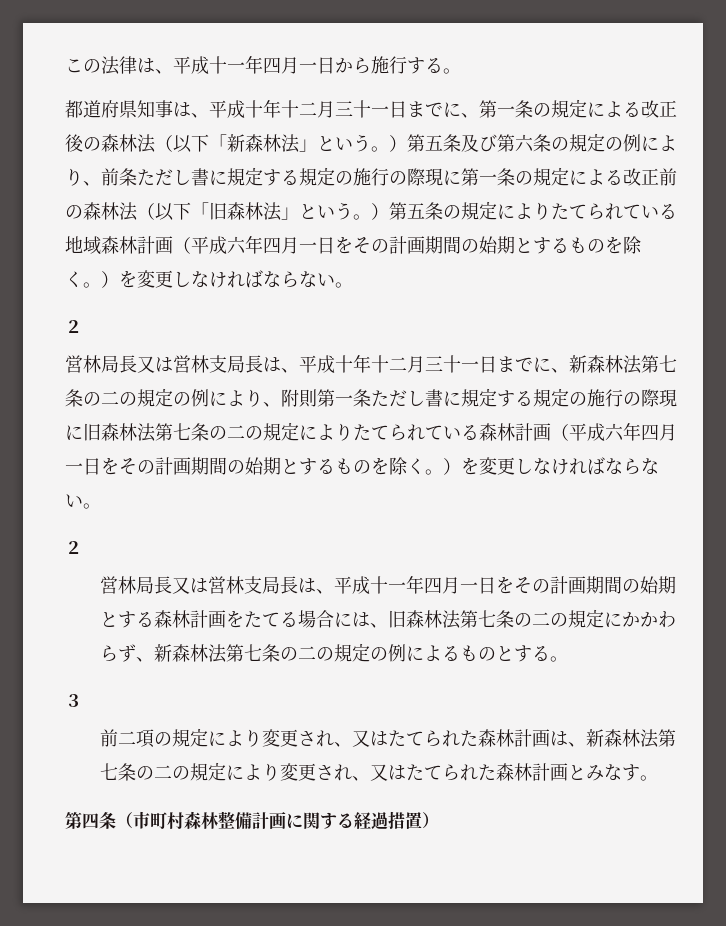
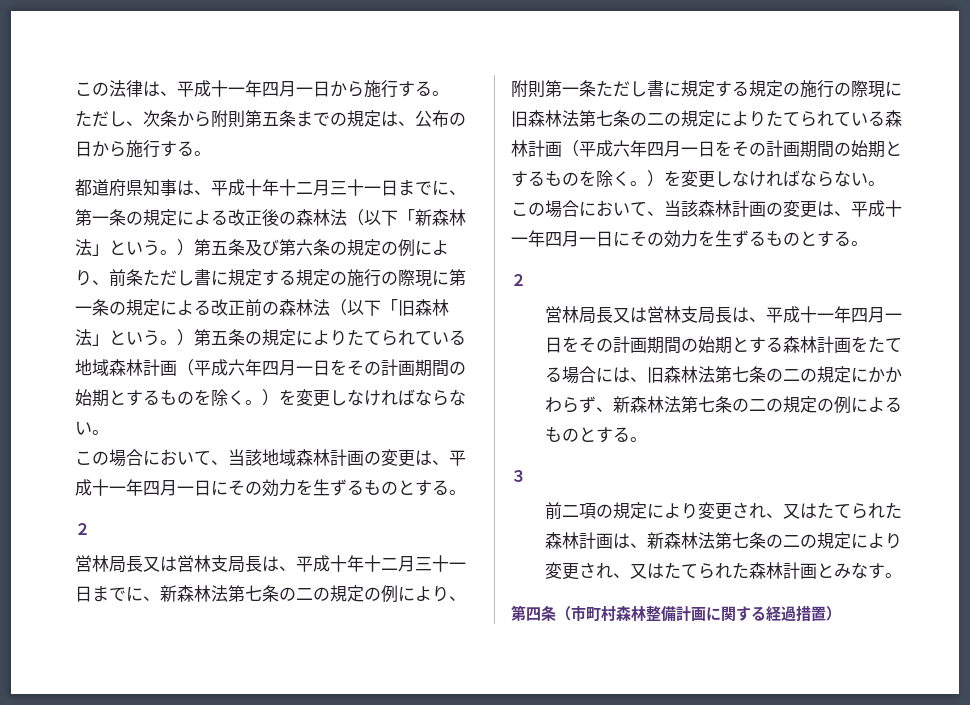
+ ただし、次条から附則第五条までの規定は、公布の日から施行する。
+ この場合において、当該地域森林計画の変更は、平成十一年四月一日にその効力を生ずるものとする。
+ この場合において、当該森林計画の変更は、平成十一年四月一日にその効力を生ずるものとする。

